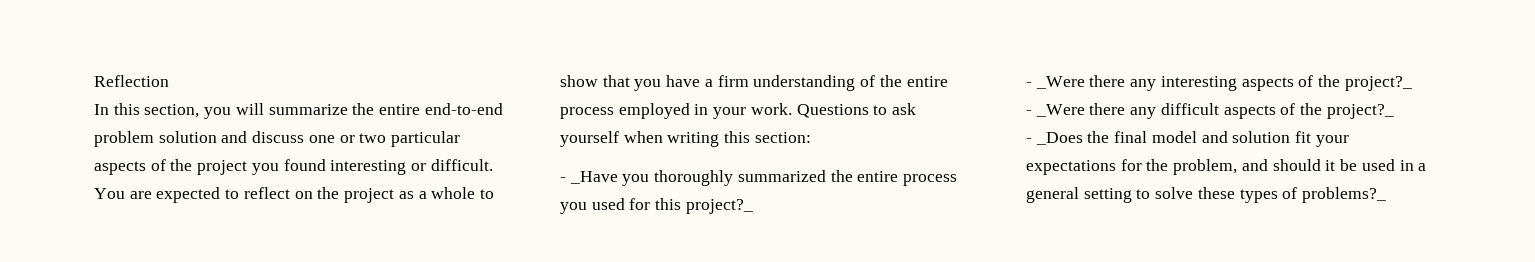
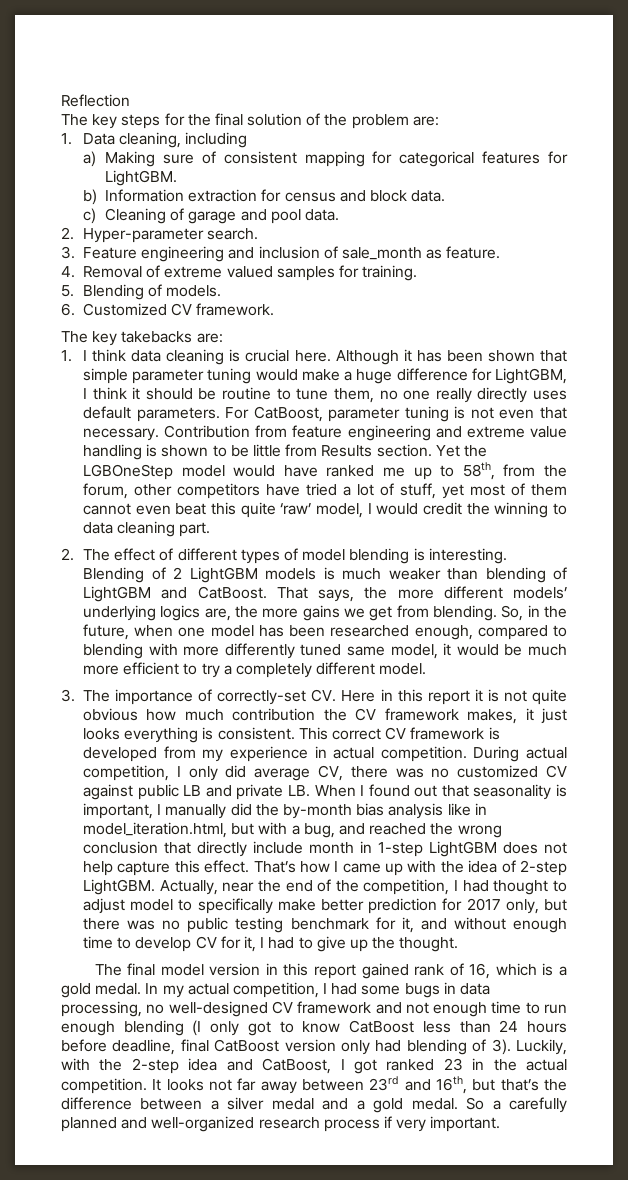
- In this section, you will summarize the entire end-to-end problem solution and discuss one or two particular aspects of the project you found interesting or difficult. You are expected to reflect on the project as a whole to show that you have a firm understanding of the entire process employed in your work. Questions to ask yourself when writing this section:
- - _Have you thoroughly summarized the entire process you used for this project?_
- - _Were there any interesting aspects of the project?_
- - _Were there any difficult aspects of the project?_
- - _Does the final model and solution fit your expectations for the problem, and should it be used in a general setting to solve these types of problems?_
+ The key steps for the final solution of the problem are:
+ 1. Data cleaning, including
+ a) Making sure of consistent mapping for categorical features for LightGBM.
+ b) Information extraction for census and block data.
+ c) Cleaning of garage and pool data.
+ 2. Hyper-parameter search.
+ 3. Feature engineering and inclusion of sale_month as feature.
+ 4. Removal of extreme valued samples for training.
+ 5. Blending of models.
+ 6. Customized CV framework.
+ The key takebacks are:
+ 1. I think data cleaning is crucial here. Although it has been shown that simple parameter tuning would make a huge difference for LightGBM, I think it should be routine to tune them, no one really directly uses default parameters. For CatBoost, parameter tuning is not even that necessary. Contribution from feature engineering and extreme value handling is shown to be little from Results section. Yet the LGBOneStep model would have ranked me up to 58th, from the forum, other competitors have tried a lot of stuff, yet most of them cannot even beat this quite ‘raw’ model, I would credit the winning to data cleaning part.
+ 2. The effect of different types of model blending is interesting. Blending of 2 LightGBM models is much weaker than blending of LightGBM and CatBoost. That says, the more different models’ underlying logics are, the more gains we get from blending. So, in the future, when one model has been researched enough, compared to blending with more differently tuned same model, it would be much more efficient to try a completely different model.
+ 3. The importance of correctly-set CV. Here in this report it is not quite obvious how much contribution the CV framework makes, it just looks everything is consistent. This correct CV framework is developed from my experience in actual competition. During actual competition, I only did average CV, there was no customized CV against public LB and private LB. When I found out that seasonality is important, I manually did the by-month bias analysis like in model_iteration.html, but with a bug, and reached the wrong conclusion that directly include month in 1-step LightGBM does not help capture this effect. That’s how I came up with the idea of 2-step LightGBM. Actually, near the end of the competition, I had thought to adjust model to specifically make better prediction for 2017 only, but there was no public testing benchmark for it, and without enough time to develop CV for it, I had to give up the thought.
+ The final model version in this report gained rank of 16, which is a gold medal. In my actual competition, I had some bugs in data processing, no well-designed CV framework and not enough time to run enough blending (I only got to know CatBoost less than 24 hours before deadline, final CatBoost version only had blending of 3). Luckily, with the 2-step idea and CatBoost, I got ranked 23 in the actual competition. It looks not far away between 23rd and 16th, but that’s the difference between a silver medal and a gold medal. So a carefully planned and well-organized research process if very important.

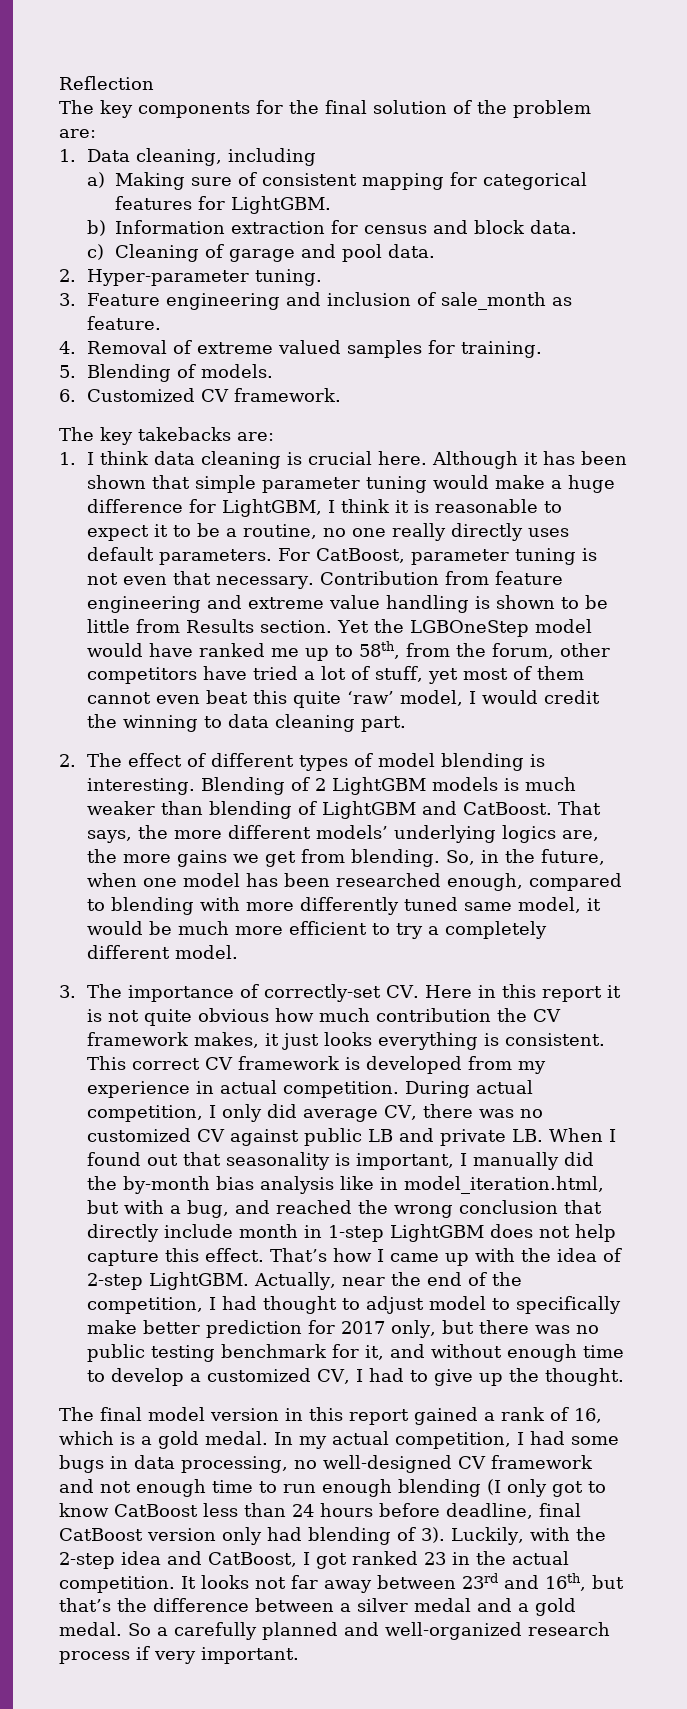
- The key steps for the final solution of the problem are:
+ The key components for the final solution of the problem are:
- 2. Hyper-parameter search.
+ 2. Hyper-parameter tuning.
- Although it has been shown that simple parameter tuning would make a huge difference for LightGBM, I think it should be routine to tune them, no one really directly uses default parameters.
+ Although it has been shown that simple parameter tuning would make a huge difference for LightGBM, I think it is reasonable to expect it to be a routine, no one really directly uses default parameters.
- Actually, near the end of the competition, I had thought to adjust model to specifically make better prediction for 2017 only, but there was no public testing benchmark for it, and without enough time to develop CV for it, I had to give up the thought.
+ Actually, near the end of the competition, I had thought to adjust model to specifically make better prediction for 2017 only, but there was no public testing benchmark for it, and without enough time to develop a customized CV, I had to give up the thought.
- The final model version in this report gained rank of 16, which is a gold medal.
+ The final model version in this report gained a rank of 16, which is a gold medal.

